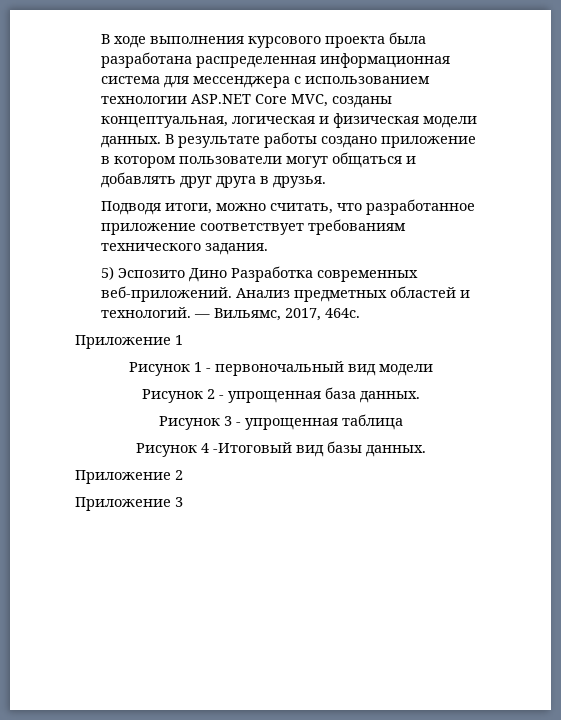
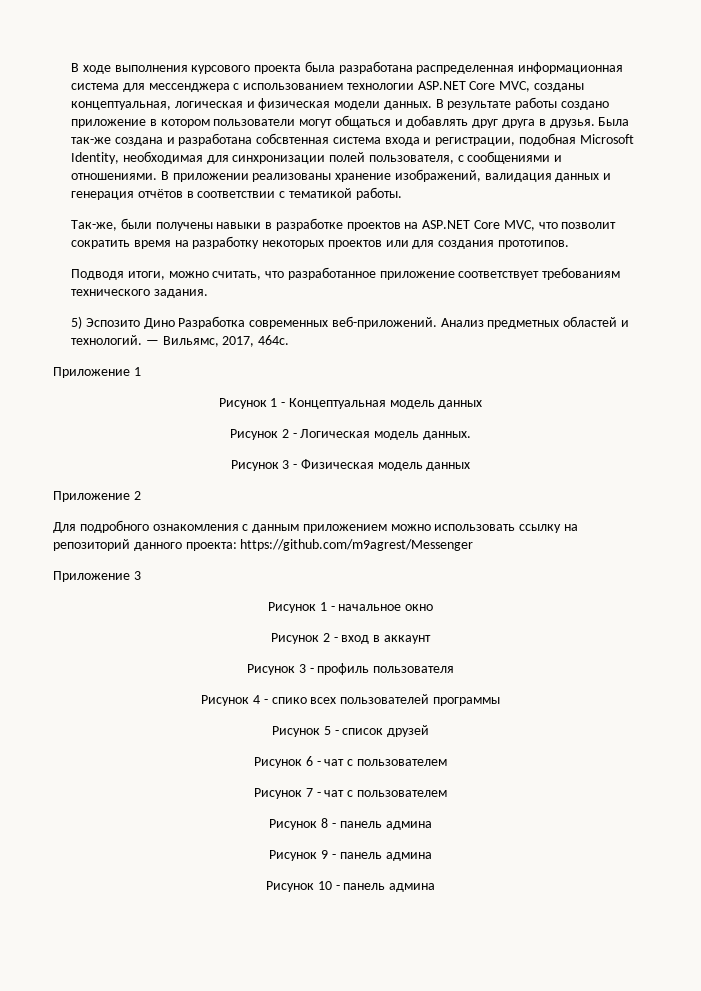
+ Была так-же создана и разработана собсвтенная система входа и регистрации, подобная Microsoft Identity, необходимая для синхронизации полей пользователя, с сообщениями и отношениями. В приложении реализованы хранение изображений, валидация данных и генерация отчётов в соответствии с тематикой работы.
+ Так-же, были получены навыки в разработке проектов на ASP.NET Core MVC, что позволит сократить время на разработку некоторых проектов или для создания прототипов.
- Рисунок 1 - первоночальный вид модели
- Рисунок 2 - упрощенная база данных.
+ Рисунок 1 - Концептуальная модель данных
+ Рисунок 2 - Логическая модель данных.
- Рисунок 3 - упрощенная таблица
- Рисунок 4 -Итоговый вид базы данных.
+ Рисунок 3 - Физическая модель данных
  Приложение 2
+ Для подробного ознакомления с данным приложением можно использовать ссылку на репозиторий данного проекта: https://github.com/m9agrest/Messenger
  Приложение 3
+ Рисунок 1 - начальное окно
+ Рисунок 2 - вход в аккаунт
+ Рисунок 3 - профиль пользователя
+ Рисунок 4 - спико всех пользователей программы
+ Рисунок 5 - список друзей
+ Рисунок 6 - чат с пользователем
+ Рисунок 7 - чат с пользователем
+ Рисунок 8 - панель админа
+ Рисунок 9 - панель админа
+ Рисунок 10 - панель админа

